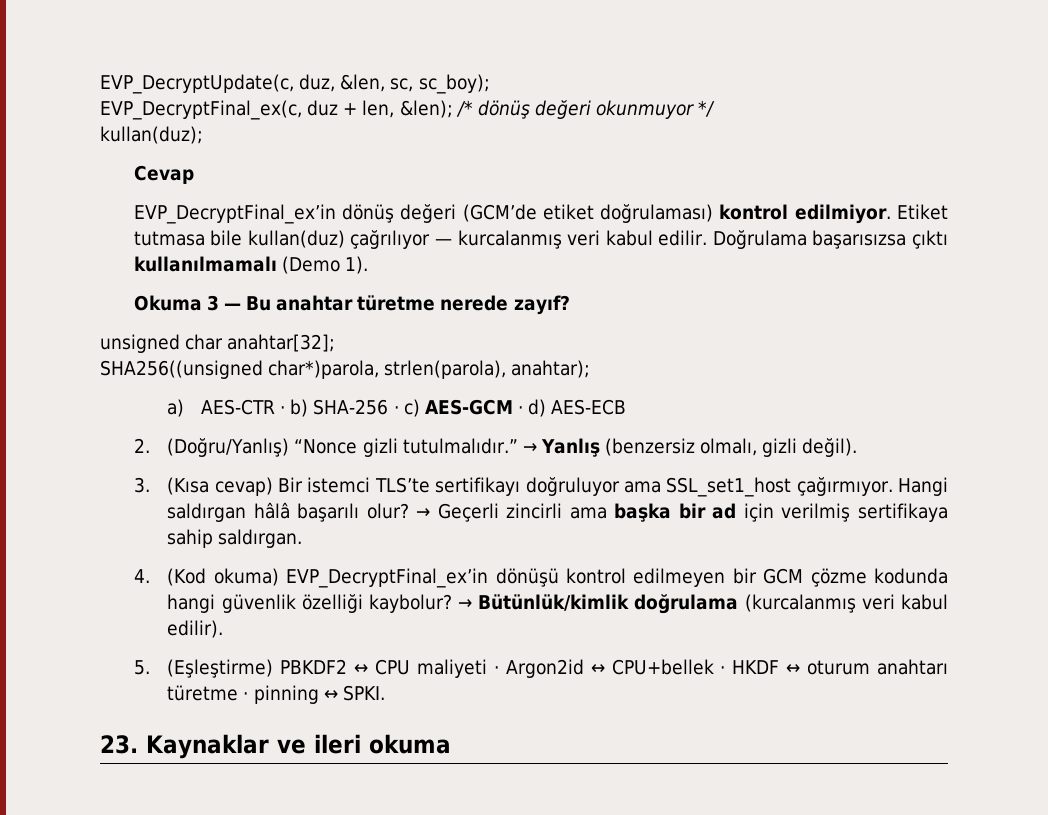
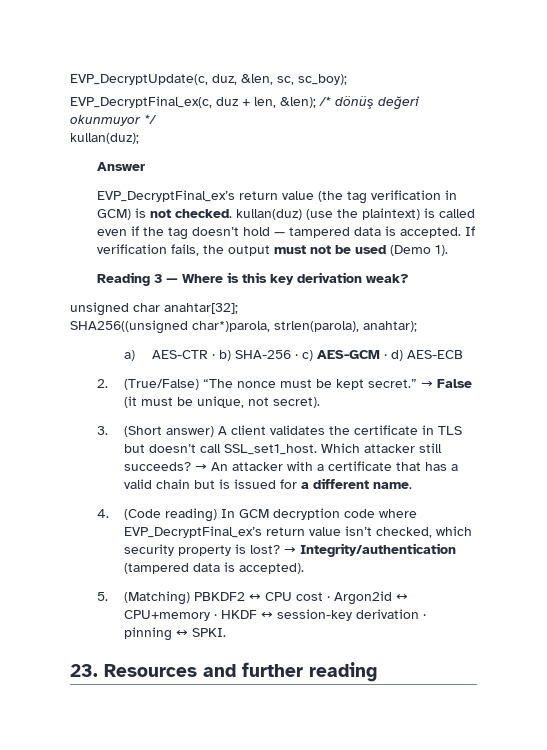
- Cevap
- EVP_DecryptFinal_ex’in dönüş değeri (GCM’de etiket doğrulaması) kontrol edilmiyor. Etiket tutmasa bile kullan(duz) çağrılıyor — kurcalanmış veri kabul edilir. Doğrulama başarısızsa çıktı kullanılmamalı (Demo 1).
+ Answer
+ EVP_DecryptFinal_ex’s return value (the tag verification in GCM) is not checked. kullan(duz) (use the plaintext) is called even if the tag doesn’t hold — tampered data is accepted. If verification fails, the output must not be used (Demo 1).
- Okuma 3 — Bu anahtar türetme nerede zayıf?
+ Reading 3 — Where is this key derivation weak?
- 2. (Doğru/Yanlış) “Nonce gizli tutulmalıdır.” → Yanlış (benzersiz olmalı, gizli değil).
- 3. (Kısa cevap) Bir istemci TLS’te sertifikayı doğruluyor ama SSL_set1_host çağırmıyor. Hangi saldırgan hâlâ başarılı olur? → Geçerli zincirli ama başka bir ad için verilmiş sertifikaya sahip saldırgan.
- 4. (Kod okuma) EVP_DecryptFinal_ex’in dönüşü kontrol edilmeyen bir GCM çözme kodunda hangi güvenlik özelliği kaybolur? → Bütünlük/kimlik doğrulama (kurcalanmış veri kabul edilir).
+ 2. (True/False) “The nonce must be kept secret.” → False (it must be unique, not secret).
+ 3. (Short answer) A client validates the certificate in TLS but doesn’t call SSL_set1_host. Which attacker still succeeds? → An attacker with a certificate that has a valid chain but is issued for a different name.
+ 4. (Code reading) In GCM decryption code where EVP_DecryptFinal_ex’s return value isn’t checked, which security property is lost? → Integrity/authentication (tampered data is accepted).
- 5. (Eşleştirme) PBKDF2 ↔ CPU maliyeti · Argon2id ↔ CPU+bellek · HKDF ↔ oturum anahtarı türetme · pinning ↔ SPKI.
+ 5. (Matching) PBKDF2 ↔ CPU cost · Argon2id ↔ CPU+memory · HKDF ↔ session-key derivation · pinning ↔ SPKI.
- 23. Kaynaklar ve ileri okuma
+ 23. Resources and further reading

